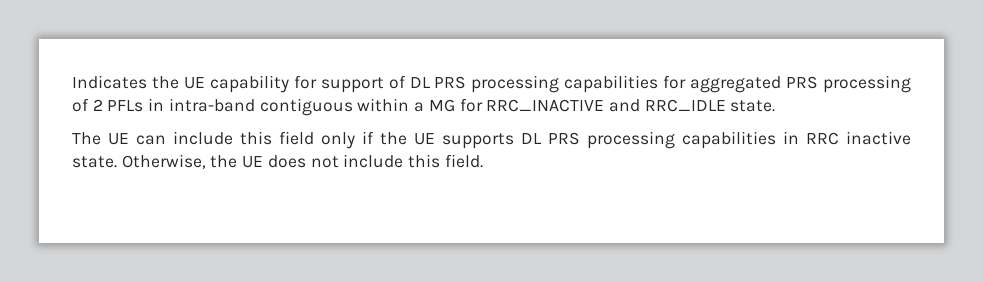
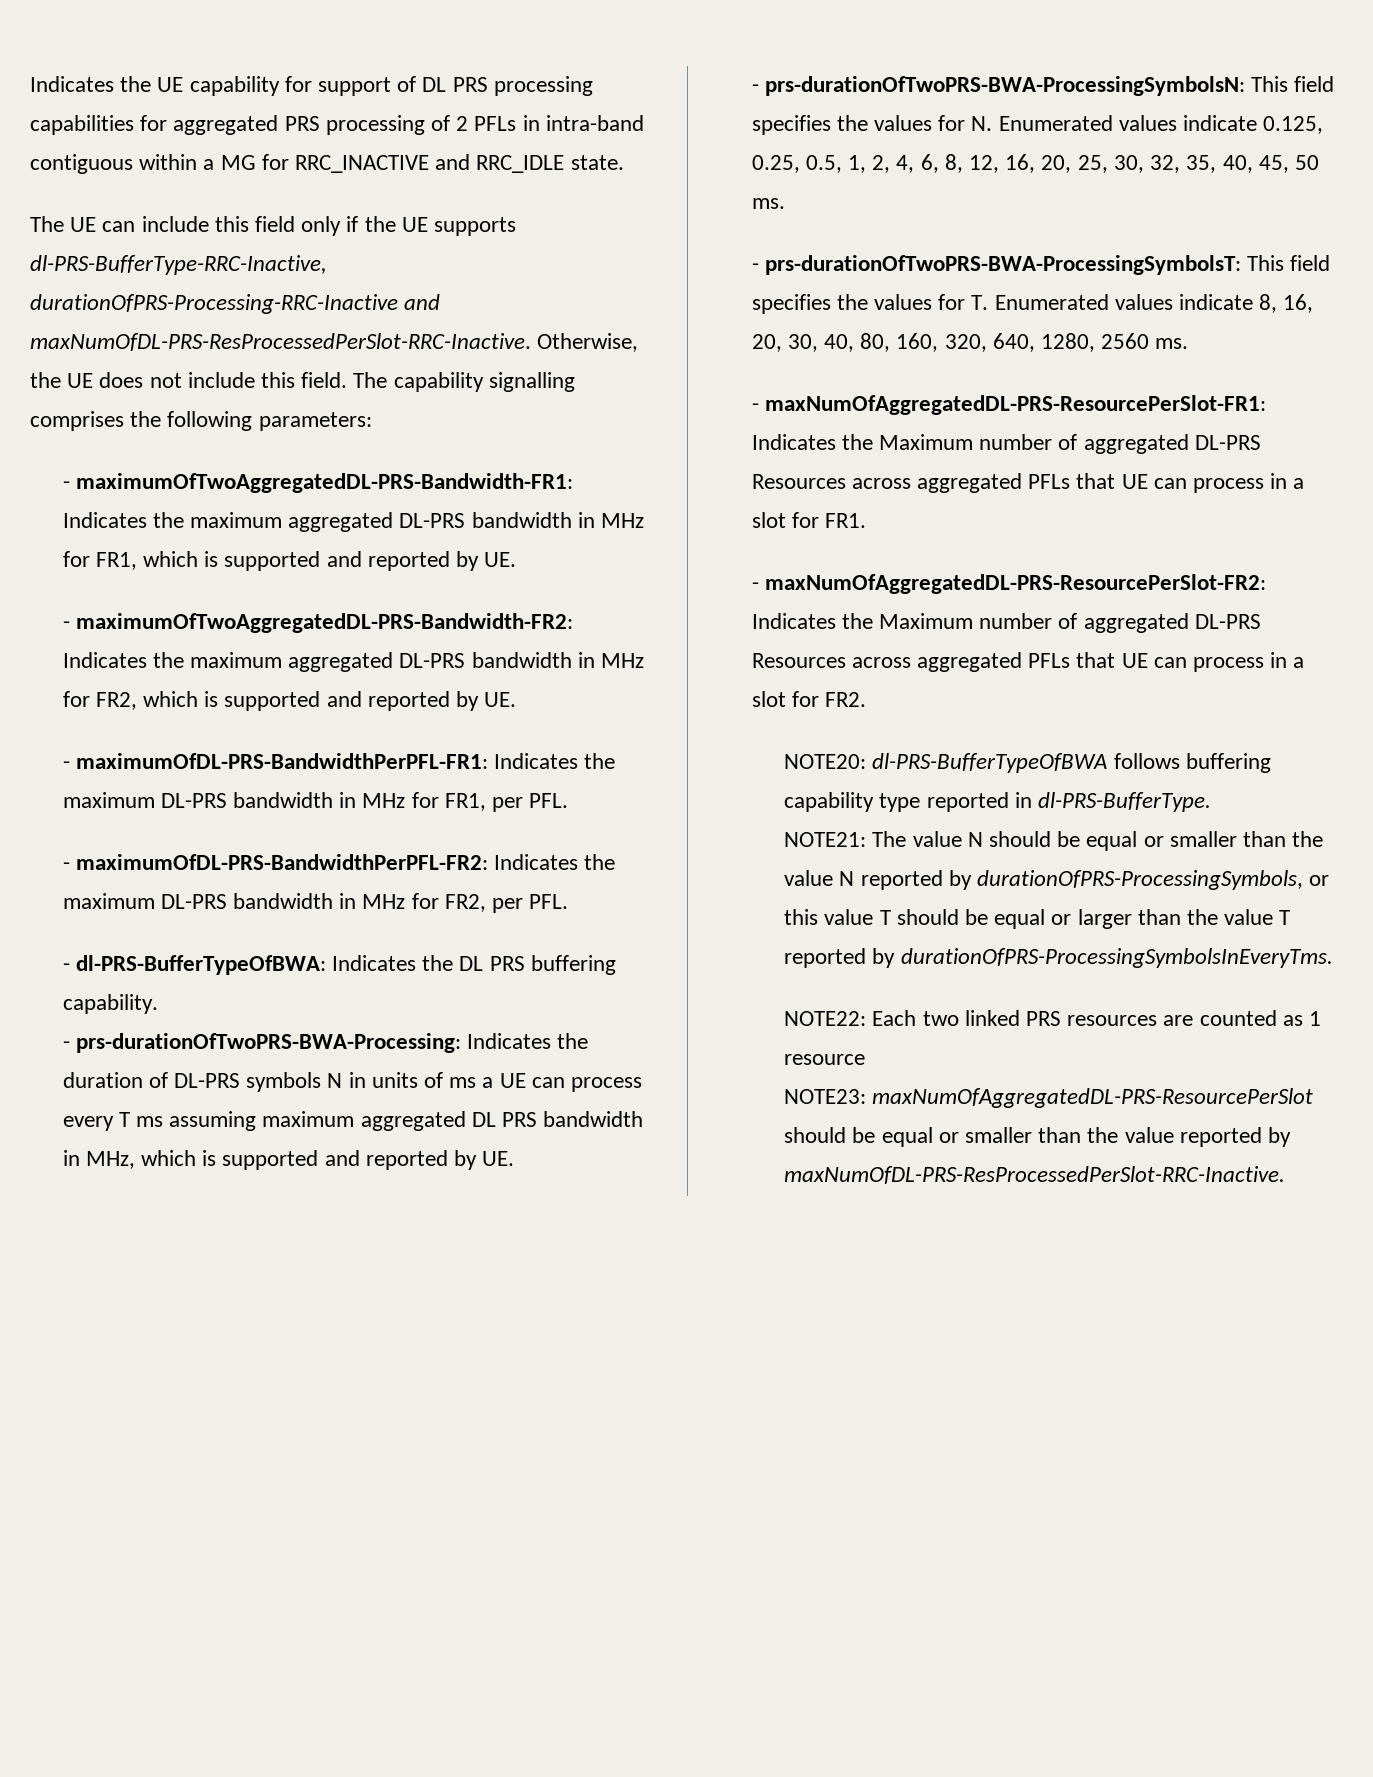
- The UE can include this field only if the UE supports DL PRS processing capabilities in RRC inactive state.
+ The UE can include this field only if the UE supports dl-PRS-BufferType-RRC-Inactive, durationOfPRS-Processing-RRC-Inactive and maxNumOfDL-PRS-ResProcessedPerSlot-RRC-Inactive.
+ The capability signalling comprises the following parameters:
+ - maximumOfTwoAggregatedDL-PRS-Bandwidth-FR1: Indicates the maximum aggregated DL-PRS bandwidth in MHz for FR1, which is supported and reported by UE.
+ - maximumOfTwoAggregatedDL-PRS-Bandwidth-FR2: Indicates the maximum aggregated DL-PRS bandwidth in MHz for FR2, which is supported and reported by UE.
+ - maximumOfDL-PRS-BandwidthPerPFL-FR1: Indicates the maximum DL-PRS bandwidth in MHz for FR1, per PFL.
+ - maximumOfDL-PRS-BandwidthPerPFL-FR2: Indicates the maximum DL-PRS bandwidth in MHz for FR2, per PFL.
+ - dl-PRS-BufferTypeOfBWA: Indicates the DL PRS buffering capability.
+ - prs-durationOfTwoPRS-BWA-Processing: Indicates the duration of DL-PRS symbols N in units of ms a UE can process every T ms assuming maximum aggregated DL PRS bandwidth in MHz, which is supported and reported by UE.
+ - prs-durationOfTwoPRS-BWA-ProcessingSymbolsN: This field specifies the values for N. Enumerated values indicate 0.125, 0.25, 0.5, 1, 2, 4, 6, 8, 12, 16, 20, 25, 30, 32, 35, 40, 45, 50 ms.
+ - prs-durationOfTwoPRS-BWA-ProcessingSymbolsT: This field specifies the values for T. Enumerated values indicate 8, 16, 20, 30, 40, 80, 160, 320, 640, 1280, 2560 ms.
+ - maxNumOfAggregatedDL-PRS-ResourcePerSlot-FR1: Indicates the Maximum number of aggregated DL-PRS Resources across aggregated PFLs that UE can process in a slot for FR1.
+ - maxNumOfAggregatedDL-PRS-ResourcePerSlot-FR2: Indicates the Maximum number of aggregated DL-PRS Resources across aggregated PFLs that UE can process in a slot for FR2.
+ NOTE20: dl-PRS-BufferTypeOfBWA follows buffering capability type reported in dl-PRS-BufferType.
+ NOTE21: The value N should be equal or smaller than the value N reported by durationOfPRS-ProcessingSymbols, or this value T should be equal or larger than the value T reported by durationOfPRS-ProcessingSymbolsInEveryTms.
+ NOTE22: Each two linked PRS resources are counted as 1 resource
+ NOTE23: maxNumOfAggregatedDL-PRS-ResourcePerSlot should be equal or smaller than the value reported by maxNumOfDL-PRS-ResProcessedPerSlot-RRC-Inactive.

